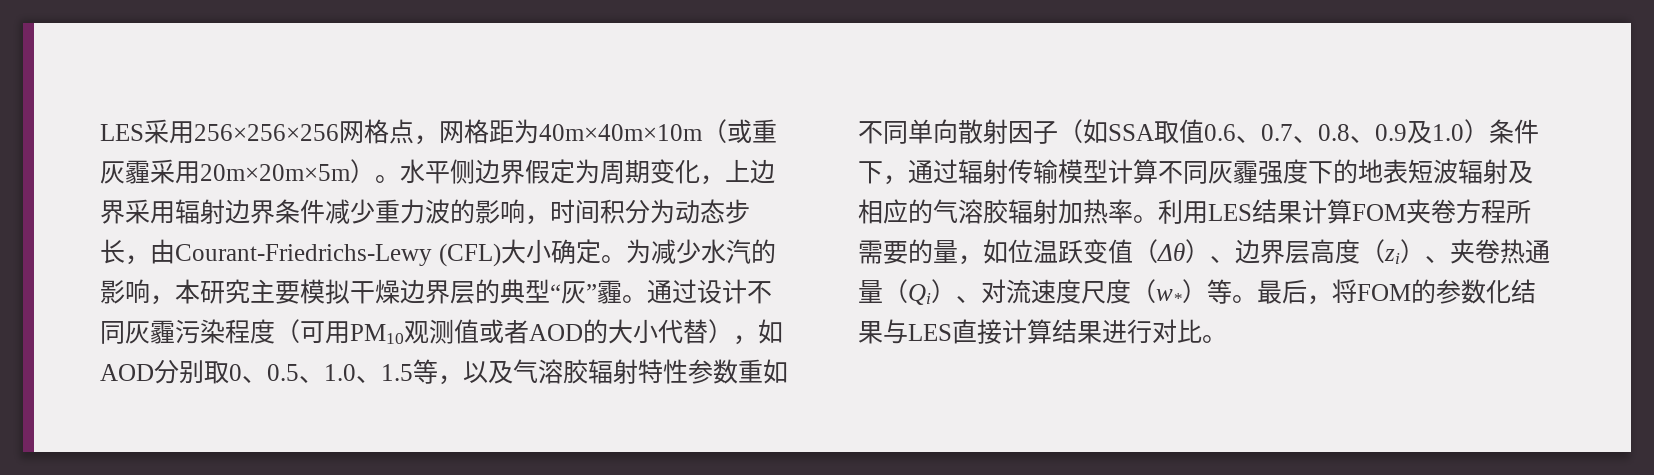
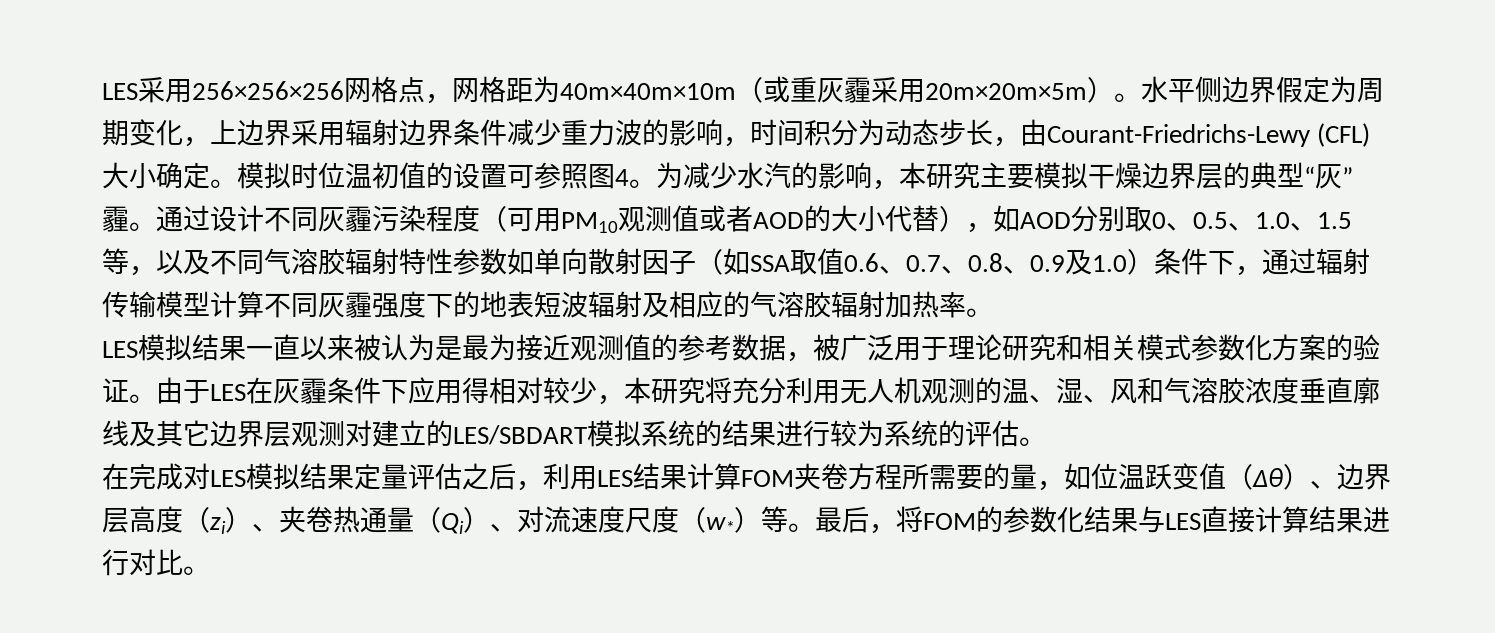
+ 模拟时位温初值的设置可参照图4。
- 通过设计不同灰霾污染程度（可用PM10观测值或者AOD的大小代替），如AOD分别取0、0.5、1.0、1.5等，以及气溶胶辐射特性参数重如不同单向散射因子（如SSA取值0.6、0.7、0.8、0.9及1.0）条件下，通过辐射传输模型计算不同灰霾强度下的地表短波辐射及相应的气溶胶辐射加热率。利用LES结果计算FOM夹卷方程所需要的量，如位温跃变值（Δθ）、边界层高度（zi）、夹卷热通量（Qi）、对流速度尺度（w*）等。
+ 通过设计不同灰霾污染程度（可用PM10观测值或者AOD的大小代替），如AOD分别取0、0.5、1.0、1.5等，以及不同气溶胶辐射特性参数如单向散射因子（如SSA取值0.6、0.7、0.8、0.9及1.0）条件下，通过辐射传输模型计算不同灰霾强度下的地表短波辐射及相应的气溶胶辐射加热率。
+ LES模拟结果一直以来被认为是最为接近观测值的参考数据，被广泛用于理论研究和相关模式参数化方案的验证。由于LES在灰霾条件下应用得相对较少，本研究将充分利用无人机观测的温、湿、风和气溶胶浓度垂直廓线及其它边界层观测对建立的LES/SBDART模拟系统的结果进行较为系统的评估。
+ 在完成对LES模拟结果定量评估之后，利用LES结果计算FOM夹卷方程所需要的量，如位温跃变值（Δθ）、边界层高度（zi）、夹卷热通量（Qi）、对流速度尺度（w*）等。

